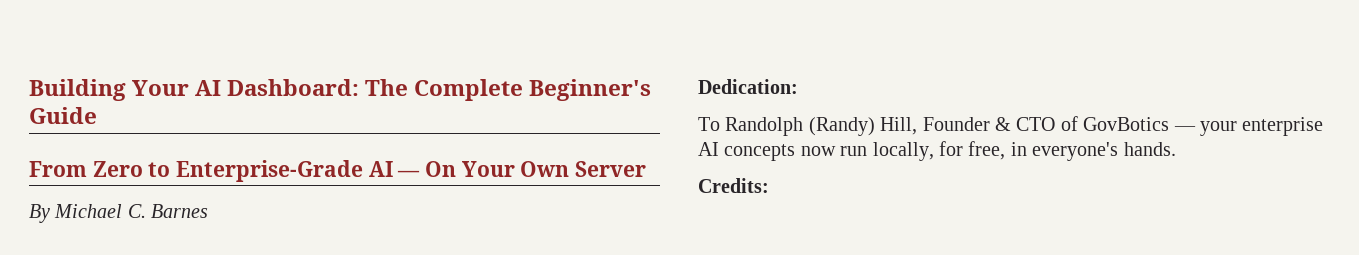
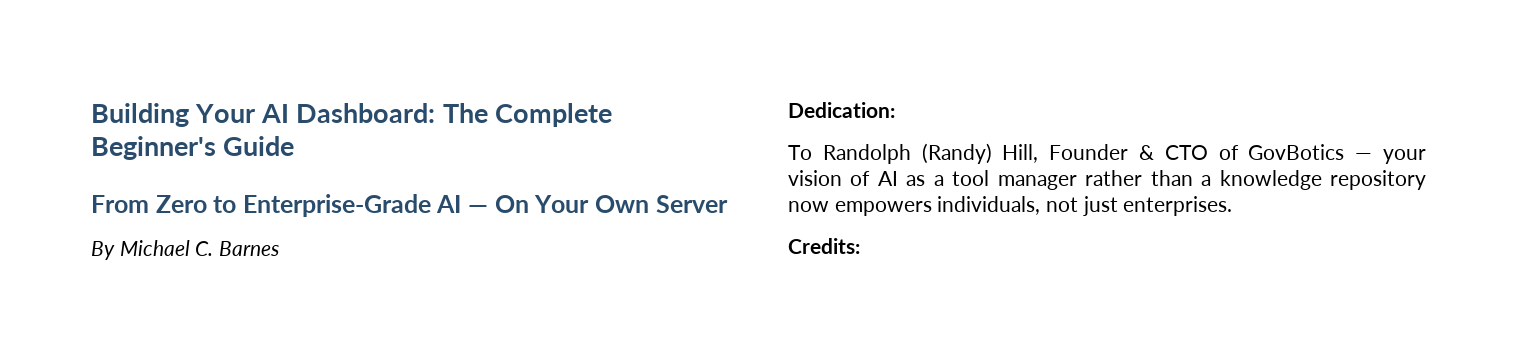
- To Randolph (Randy) Hill, Founder & CTO of GovBotics — your enterprise AI concepts now run locally, for free, in everyone's hands.
+ To Randolph (Randy) Hill, Founder & CTO of GovBotics — your vision of AI as a tool manager rather than a knowledge repository now empowers individuals, not just enterprises.

